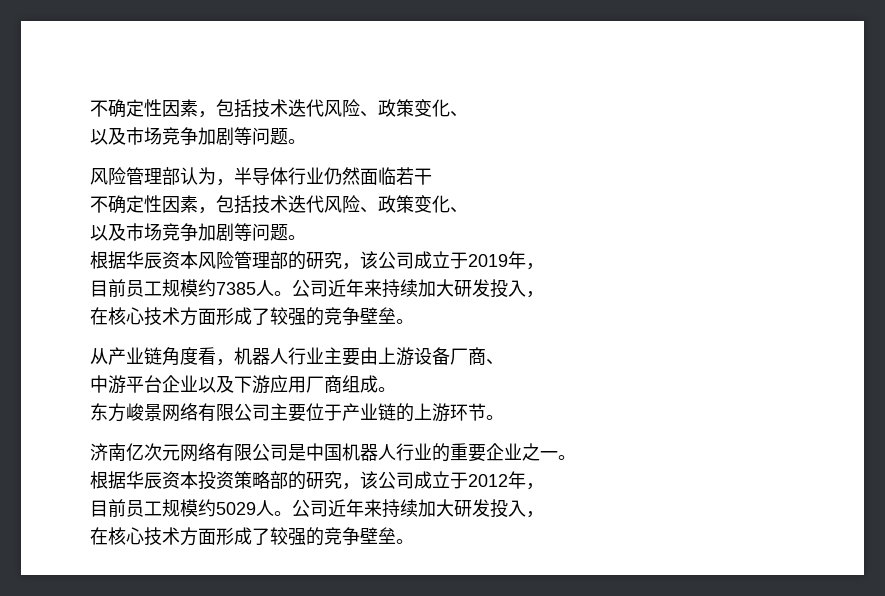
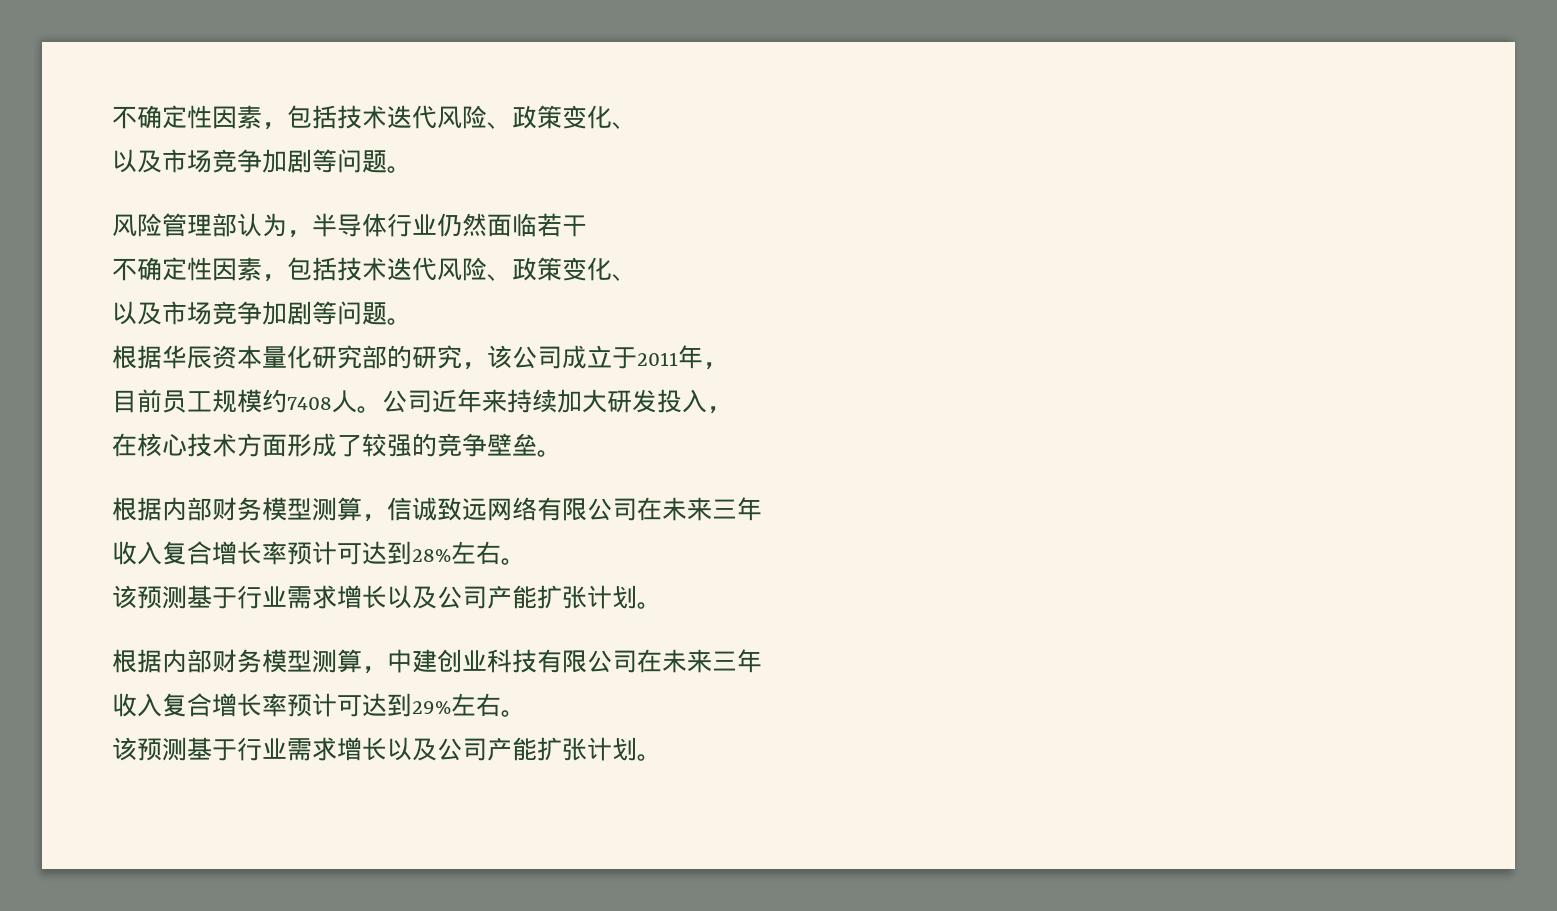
- 根据华辰资本风险管理部的研究，该公司成立于2019年，
- 目前员工规模约7385人。
+ 根据华辰资本量化研究部的研究，该公司成立于2011年，
+ 目前员工规模约7408人。
- 从产业链角度看，机器人行业主要由上游设备厂商、
- 中游平台企业以及下游应用厂商组成。
- 东方峻景网络有限公司主要位于产业链的上游环节。
- 济南亿次元网络有限公司是中国机器人行业的重要企业之一。
- 根据华辰资本投资策略部的研究，该公司成立于2012年，
- 目前员工规模约5029人。公司近年来持续加大研发投入，
- 在核心技术方面形成了较强的竞争壁垒。
+ 根据内部财务模型测算，信诚致远网络有限公司在未来三年
+ 收入复合增长率预计可达到28%左右。
+ 该预测基于行业需求增长以及公司产能扩张计划。
+ 根据内部财务模型测算，中建创业科技有限公司在未来三年
+ 收入复合增长率预计可达到29%左右。
+ 该预测基于行业需求增长以及公司产能扩张计划。

